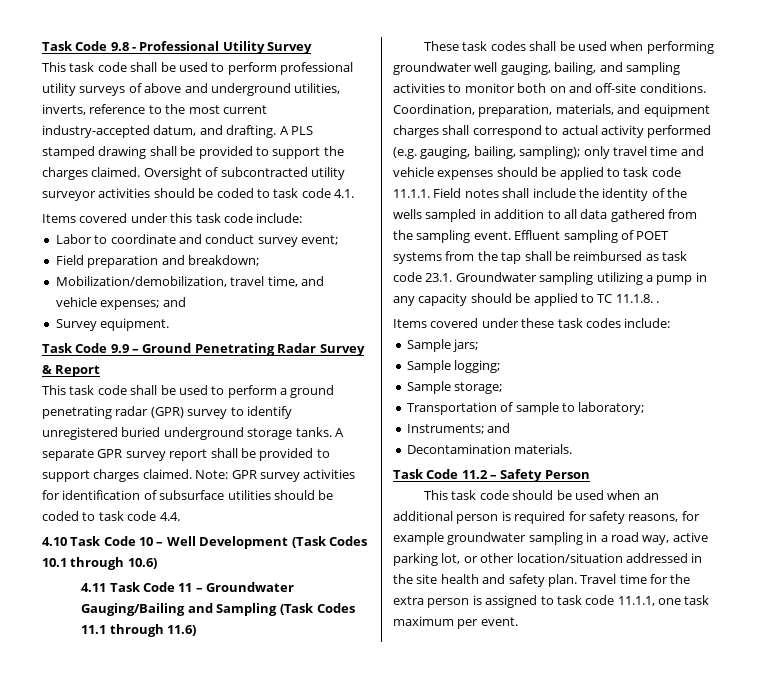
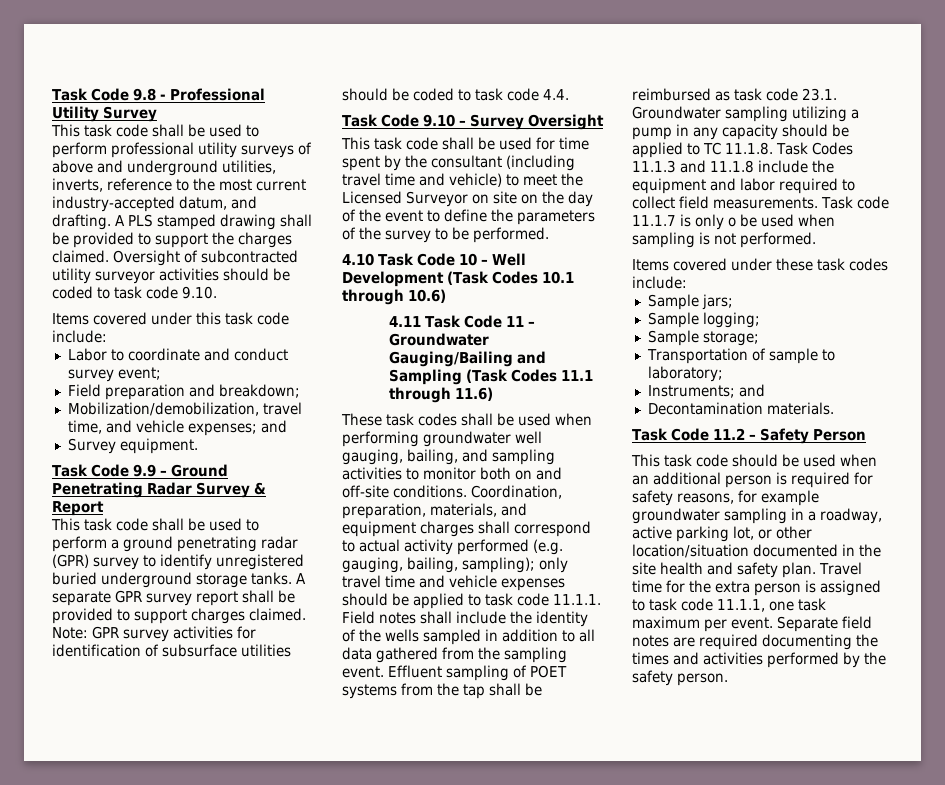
- Oversight of subcontracted utility surveyor activities should be coded to task code 4.1.
+ Oversight of subcontracted utility surveyor activities should be coded to task code 9.10.
+ Task Code 9.10 – Survey Oversight
+ This task code shall be used for time spent by the consultant (including travel time and vehicle) to meet the Licensed Surveyor on site on the day of the event to define the parameters of the survey to be performed.
- Effluent sampling of POET systems from the tap shall be reimbursed as task code 23.1. Groundwater sampling utilizing a pump in any capacity should be applied to TC 11.1.8. .
+ Effluent sampling of POET systems from the tap shall be reimbursed as task code 23.1. Groundwater sampling utilizing a pump in any capacity should be applied to TC 11.1.8. Task Codes 11.1.3 and 11.1.8 include the equipment and labor required to collect field measurements. Task code 11.1.7 is only o be used when sampling is not performed.
- This task code should be used when an additional person is required for safety reasons, for example groundwater sampling in a road way, active parking lot, or other location/situation addressed in the site health and safety plan.
+ This task code should be used when an additional person is required for safety reasons, for example groundwater sampling in a roadway, active parking lot, or other location/situation documented in the site health and safety plan.
+ Separate field notes are required documenting the times and activities performed by the safety person.

